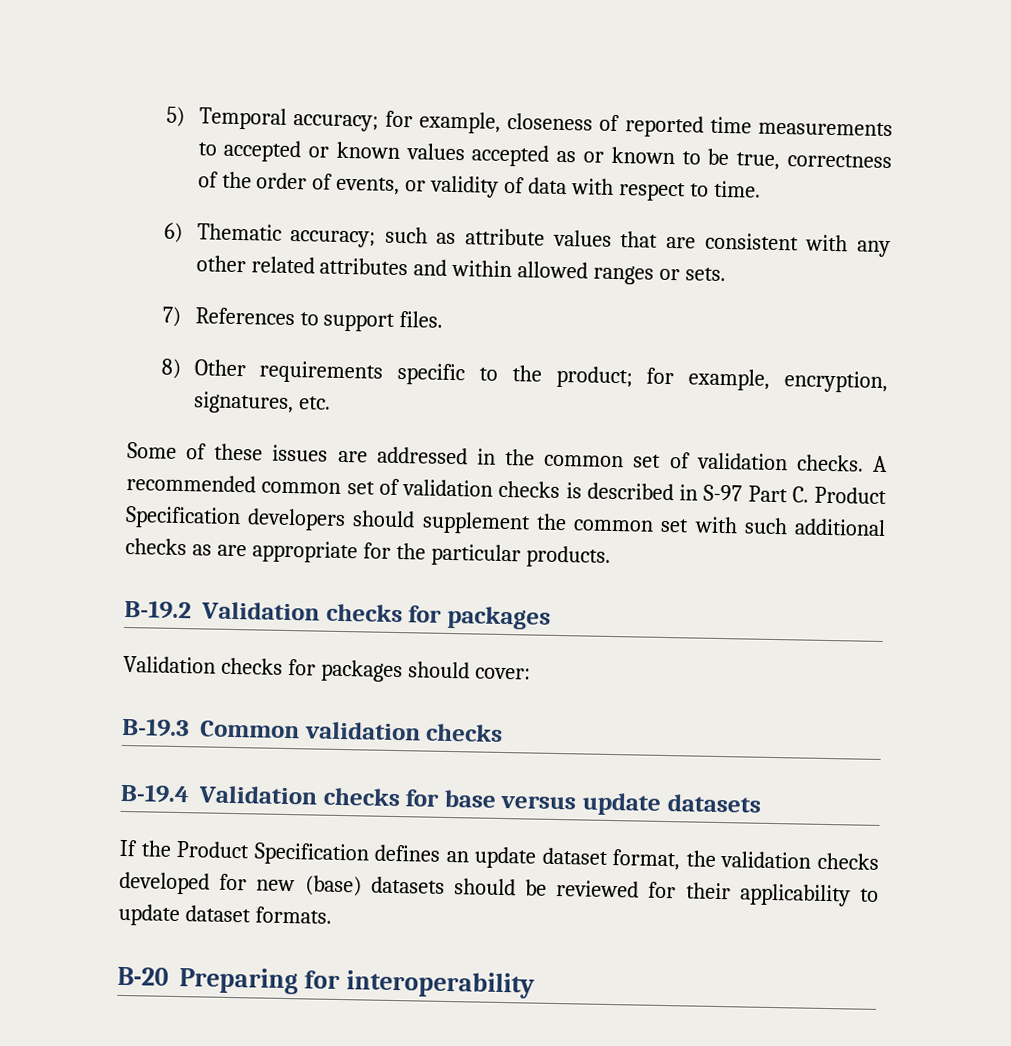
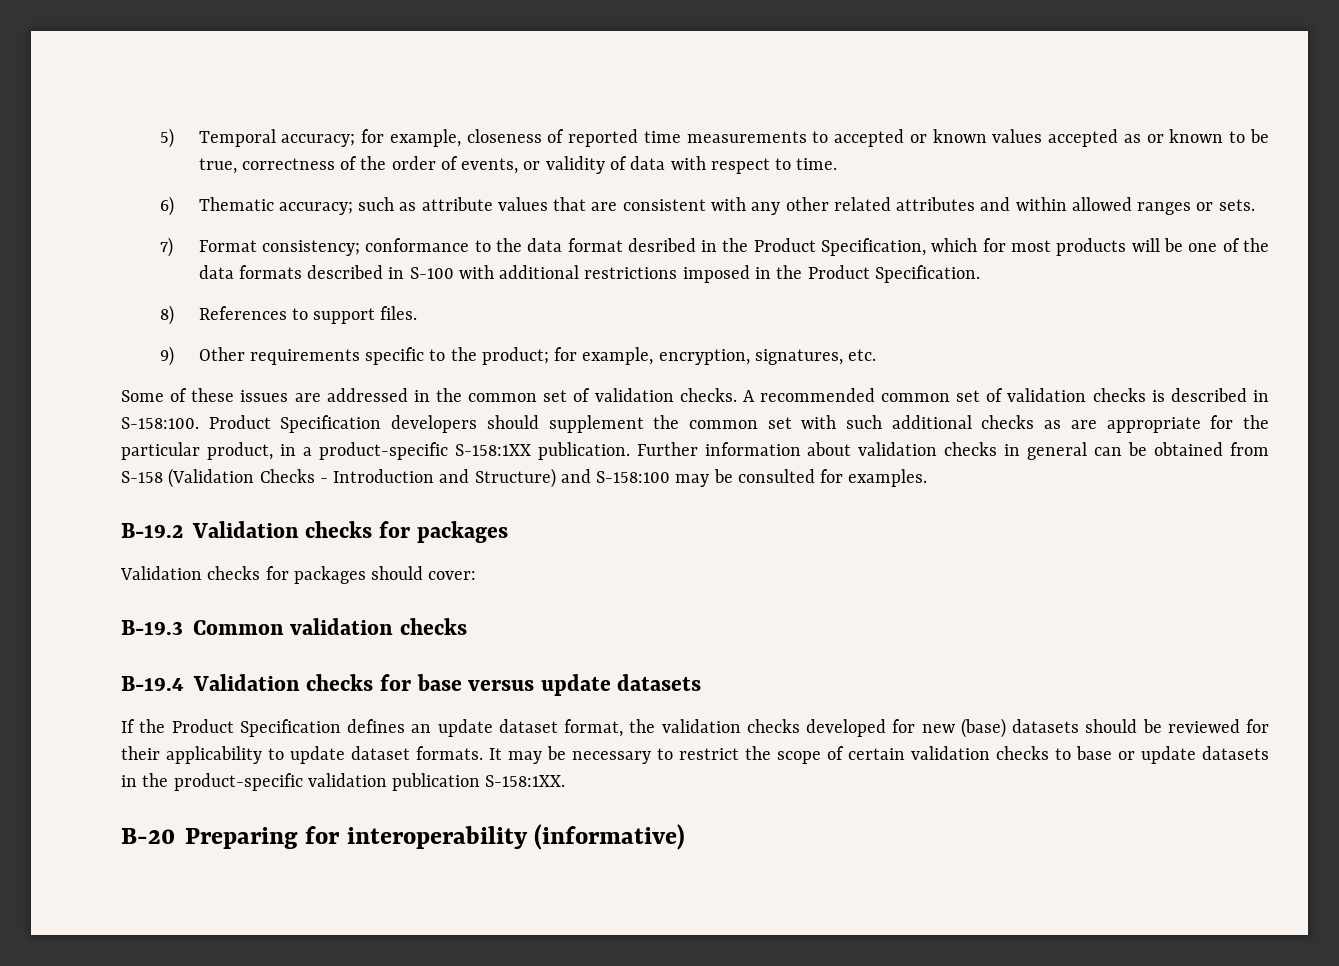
- 7) References to support files.
+ 7) Format consistency; conformance to the data format desribed in the Product Specification, which for most products will be one of the data formats described in S-100 with additional restrictions imposed in the Product Specification.
+ 8) References to support files.
- 8) Other requirements specific to the product; for example, encryption, signatures, etc.
+ 9) Other requirements specific to the product; for example, encryption, signatures, etc.
- A recommended common set of validation checks is described in S-97 Part C. Product Specification developers should supplement the common set with such additional checks as are appropriate for the particular products.
+ A recommended common set of validation checks is described in S-158:100. Product Specification developers should supplement the common set with such additional checks as are appropriate for the particular product, in a product-specific S-158:1XX publication. Further information about validation checks in general can be obtained from S-158 (Validation Checks - Introduction and Structure) and S-158:100 may be consulted for examples.
+ It may be necessary to restrict the scope of certain validation checks to base or update datasets in the product-specific validation publication S-158:1XX.
- B-20 Preparing for interoperability
+ B-20 Preparing for interoperability (informative)

